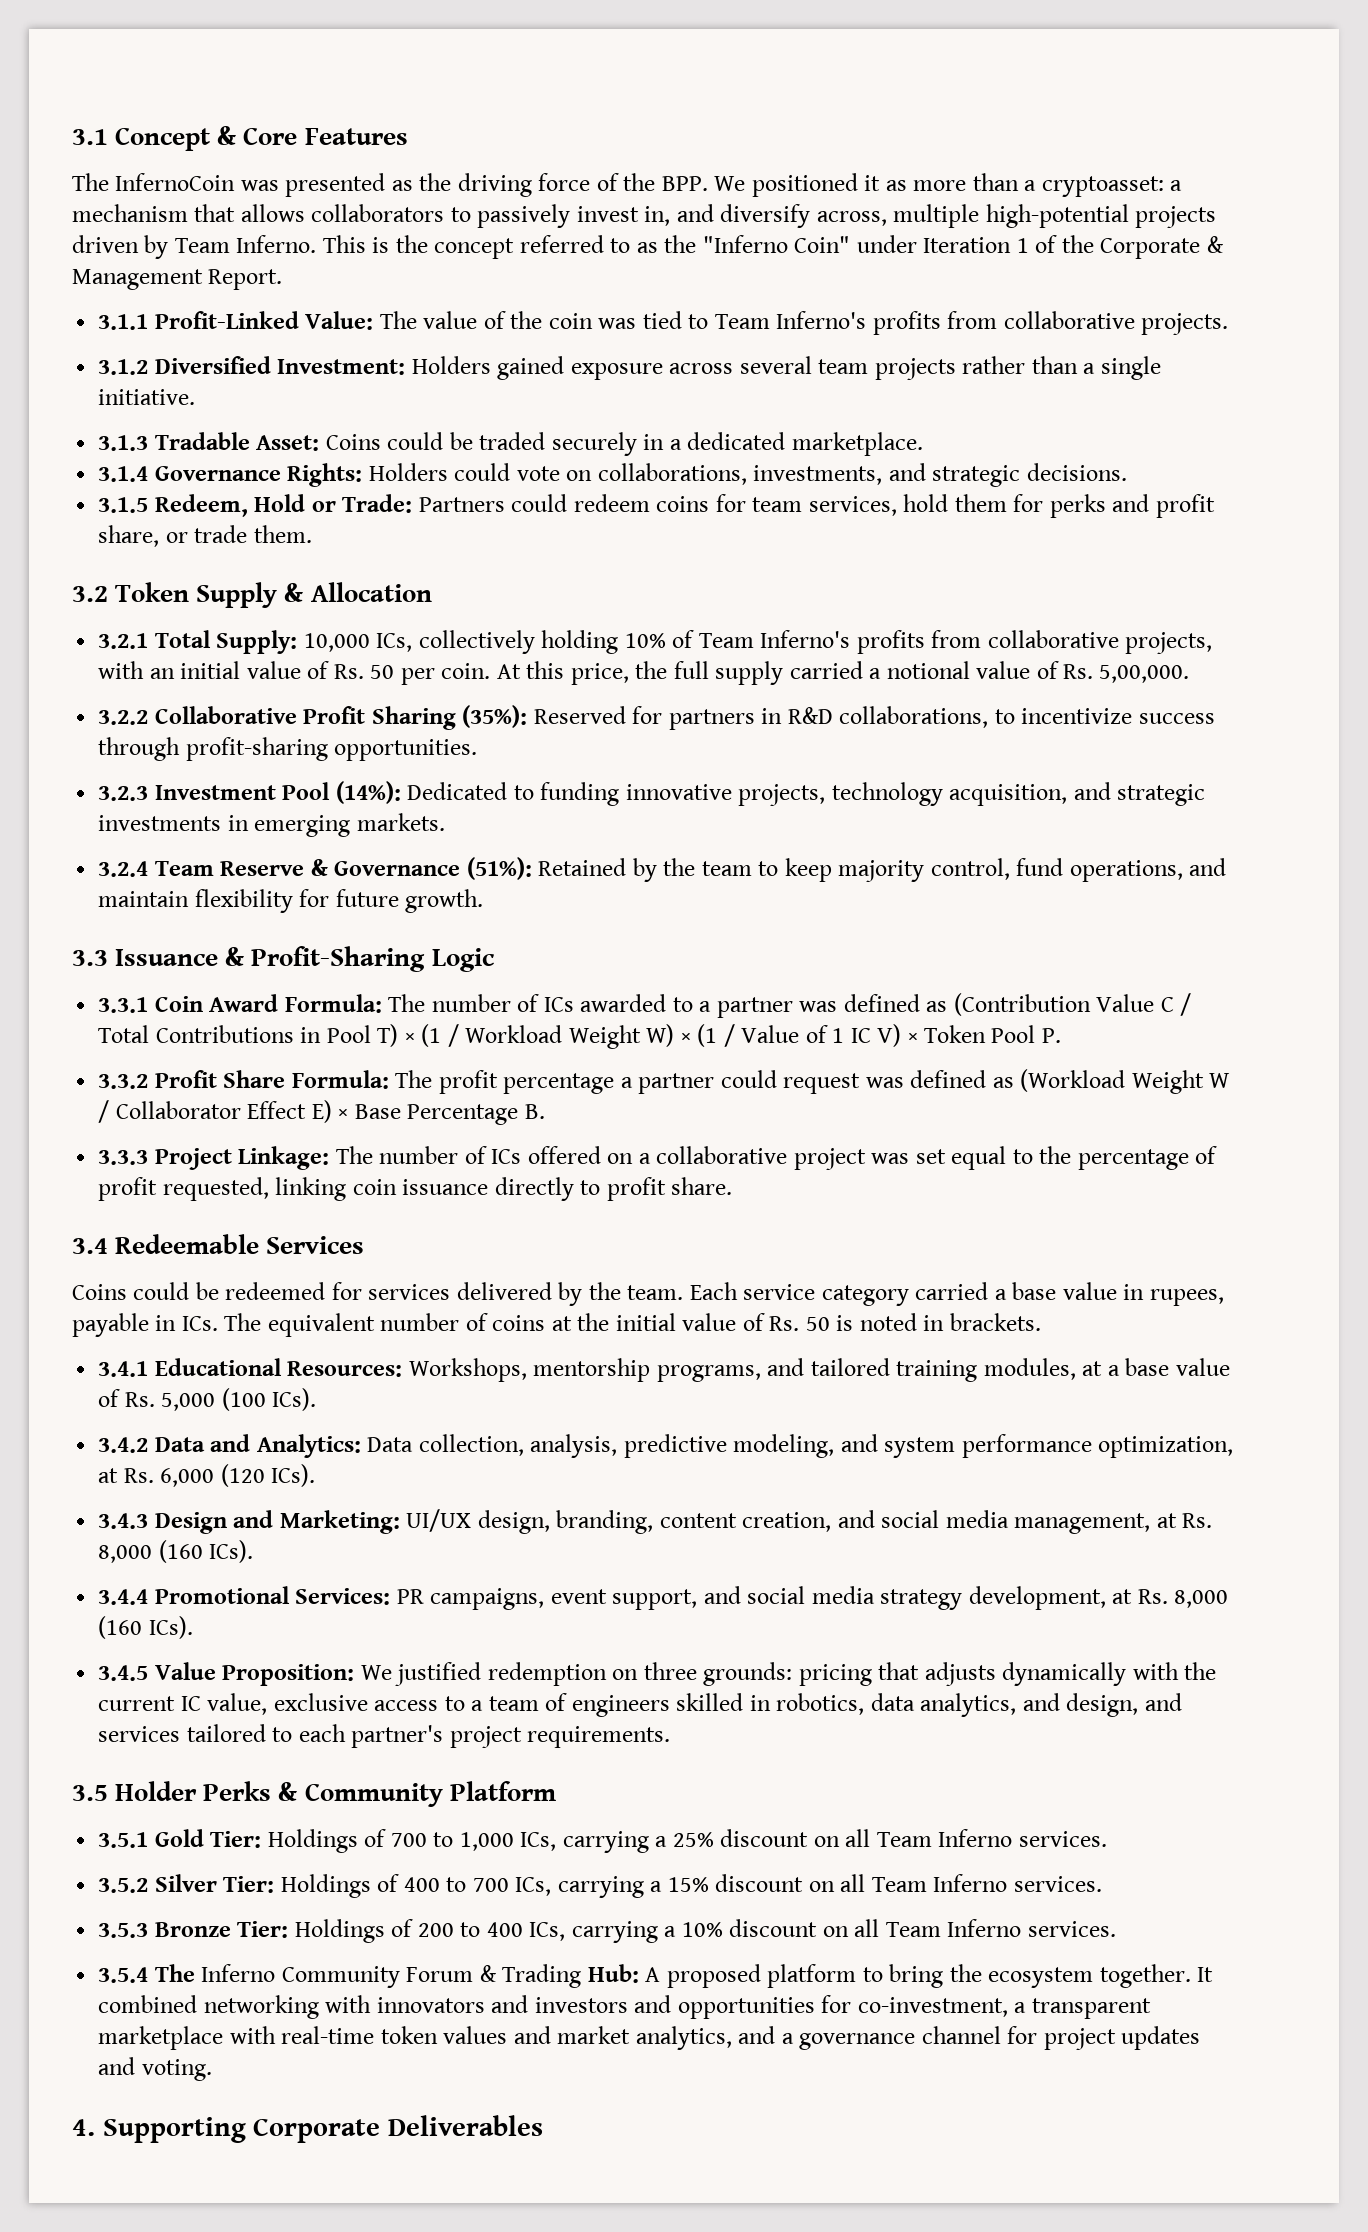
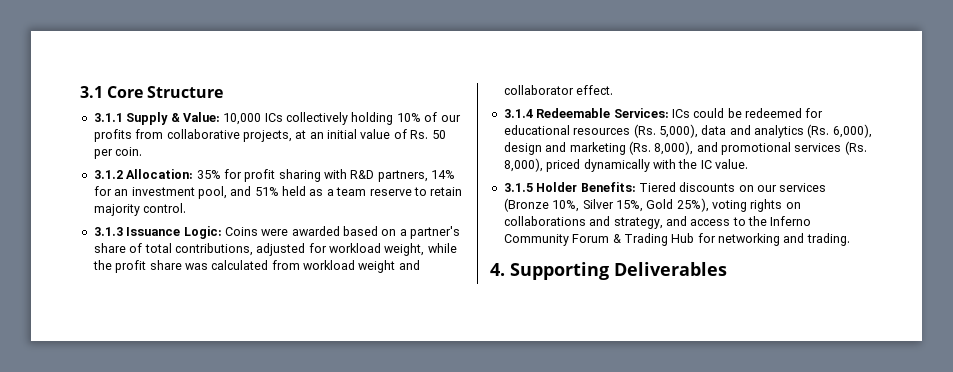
- 3.1 Concept & Core Features
- The InfernoCoin was presented as the driving force of the BPP. We positioned it as more than a cryptoasset: a mechanism that allows collaborators to passively invest in, and diversify across, multiple high-potential projects driven by Team Inferno. This is the concept referred to as the "Inferno Coin" under Iteration 1 of the Corporate & Management Report.
- 3.1.1 Profit-Linked Value: The value of the coin was tied to Team Inferno's profits from collaborative projects.
- 3.1.2 Diversified Investment: Holders gained exposure across several team projects rather than a single initiative.
- 3.1.3 Tradable Asset: Coins could be traded securely in a dedicated marketplace.
- 3.1.4 Governance Rights: Holders could vote on collaborations, investments, and strategic decisions.
- 3.1.5 Redeem, Hold or Trade: Partners could redeem coins for team services, hold them for perks and profit share, or trade them.
- 3.2 Token Supply & Allocation
- 3.2.1 Total Supply: 10,000 ICs, collectively holding 10% of Team Inferno's profits from collaborative projects, with an initial value of Rs. 50 per coin. At this price, the full supply carried a notional value of Rs. 5,00,000.
- 3.2.2 Collaborative Profit Sharing (35%): Reserved for partners in R&D collaborations, to incentivize success through profit-sharing opportunities.
- 3.2.3 Investment Pool (14%): Dedicated to funding innovative projects, technology acquisition, and strategic investments in emerging markets.
- 3.2.4 Team Reserve & Governance (51%): Retained by the team to keep majority control, fund operations, and maintain flexibility for future growth.
- 3.3 Issuance & Profit-Sharing Logic
- 3.3.1 Coin Award Formula: The number of ICs awarded to a partner was defined as (Contribution Value C / Total Contributions in Pool T) × (1 / Workload Weight W) × (1 / Value of 1 IC V) × Token Pool P.
- 3.3.2 Profit Share Formula: The profit percentage a partner could request was defined as (Workload Weight W / Collaborator Effect E) × Base Percentage B.
- 3.3.3 Project Linkage: The number of ICs offered on a collaborative project was set equal to the percentage of profit requested, linking coin issuance directly to profit share.
- 3.4 Redeemable Services
- Coins could be redeemed for services delivered by the team. Each service category carried a base value in rupees, payable in ICs. The equivalent number of coins at the initial value of Rs. 50 is noted in brackets.
- 3.4.1 Educational Resources: Workshops, mentorship programs, and tailored training modules, at a base value of Rs. 5,000 (100 ICs).
- 3.4.2 Data and Analytics: Data collection, analysis, predictive modeling, and system performance optimization, at Rs. 6,000 (120 ICs).
- 3.4.3 Design and Marketing: UI/UX design, branding, content creation, and social media management, at Rs. 8,000 (160 ICs).
- 3.4.4 Promotional Services: PR campaigns, event support, and social media strategy development, at Rs. 8,000 (160 ICs).
- 3.4.5 Value Proposition: We justified redemption on three grounds: pricing that adjusts dynamically with the current IC value, exclusive access to a team of engineers skilled in robotics, data analytics, and design, and services tailored to each partner's project requirements.
- 3.5 Holder Perks & Community Platform
- 3.5.1 Gold Tier: Holdings of 700 to 1,000 ICs, carrying a 25% discount on all Team Inferno services.
- 3.5.2 Silver Tier: Holdings of 400 to 700 ICs, carrying a 15% discount on all Team Inferno services.
- 3.5.3 Bronze Tier: Holdings of 200 to 400 ICs, carrying a 10% discount on all Team Inferno services.
- 3.5.4 The Inferno Community Forum & Trading Hub: A proposed platform to bring the ecosystem together. It combined networking with innovators and investors and opportunities for co-investment, a transparent marketplace with real-time token values and market analytics, and a governance channel for project updates and voting.
+ 3.1 Core Structure
+ 3.1.1 Supply & Value: 10,000 ICs collectively holding 10% of our profits from collaborative projects, at an initial value of Rs. 50 per coin.
+ 3.1.2 Allocation: 35% for profit sharing with R&D partners, 14% for an investment pool, and 51% held as a team reserve to retain majority control.
+ 3.1.3 Issuance Logic: Coins were awarded based on a partner's share of total contributions, adjusted for workload weight, while the profit share was calculated from workload weight and collaborator effect.
+ 3.1.4 Redeemable Services: ICs could be redeemed for educational resources (Rs. 5,000), data and analytics (Rs. 6,000), design and marketing (Rs. 8,000), and promotional services (Rs. 8,000), priced dynamically with the IC value.
+ 3.1.5 Holder Benefits: Tiered discounts on our services (Bronze 10%, Silver 15%, Gold 25%), voting rights on collaborations and strategy, and access to the Inferno Community Forum & Trading Hub for networking and trading.
- 4. Supporting Corporate Deliverables
+ 4. Supporting Deliverables

